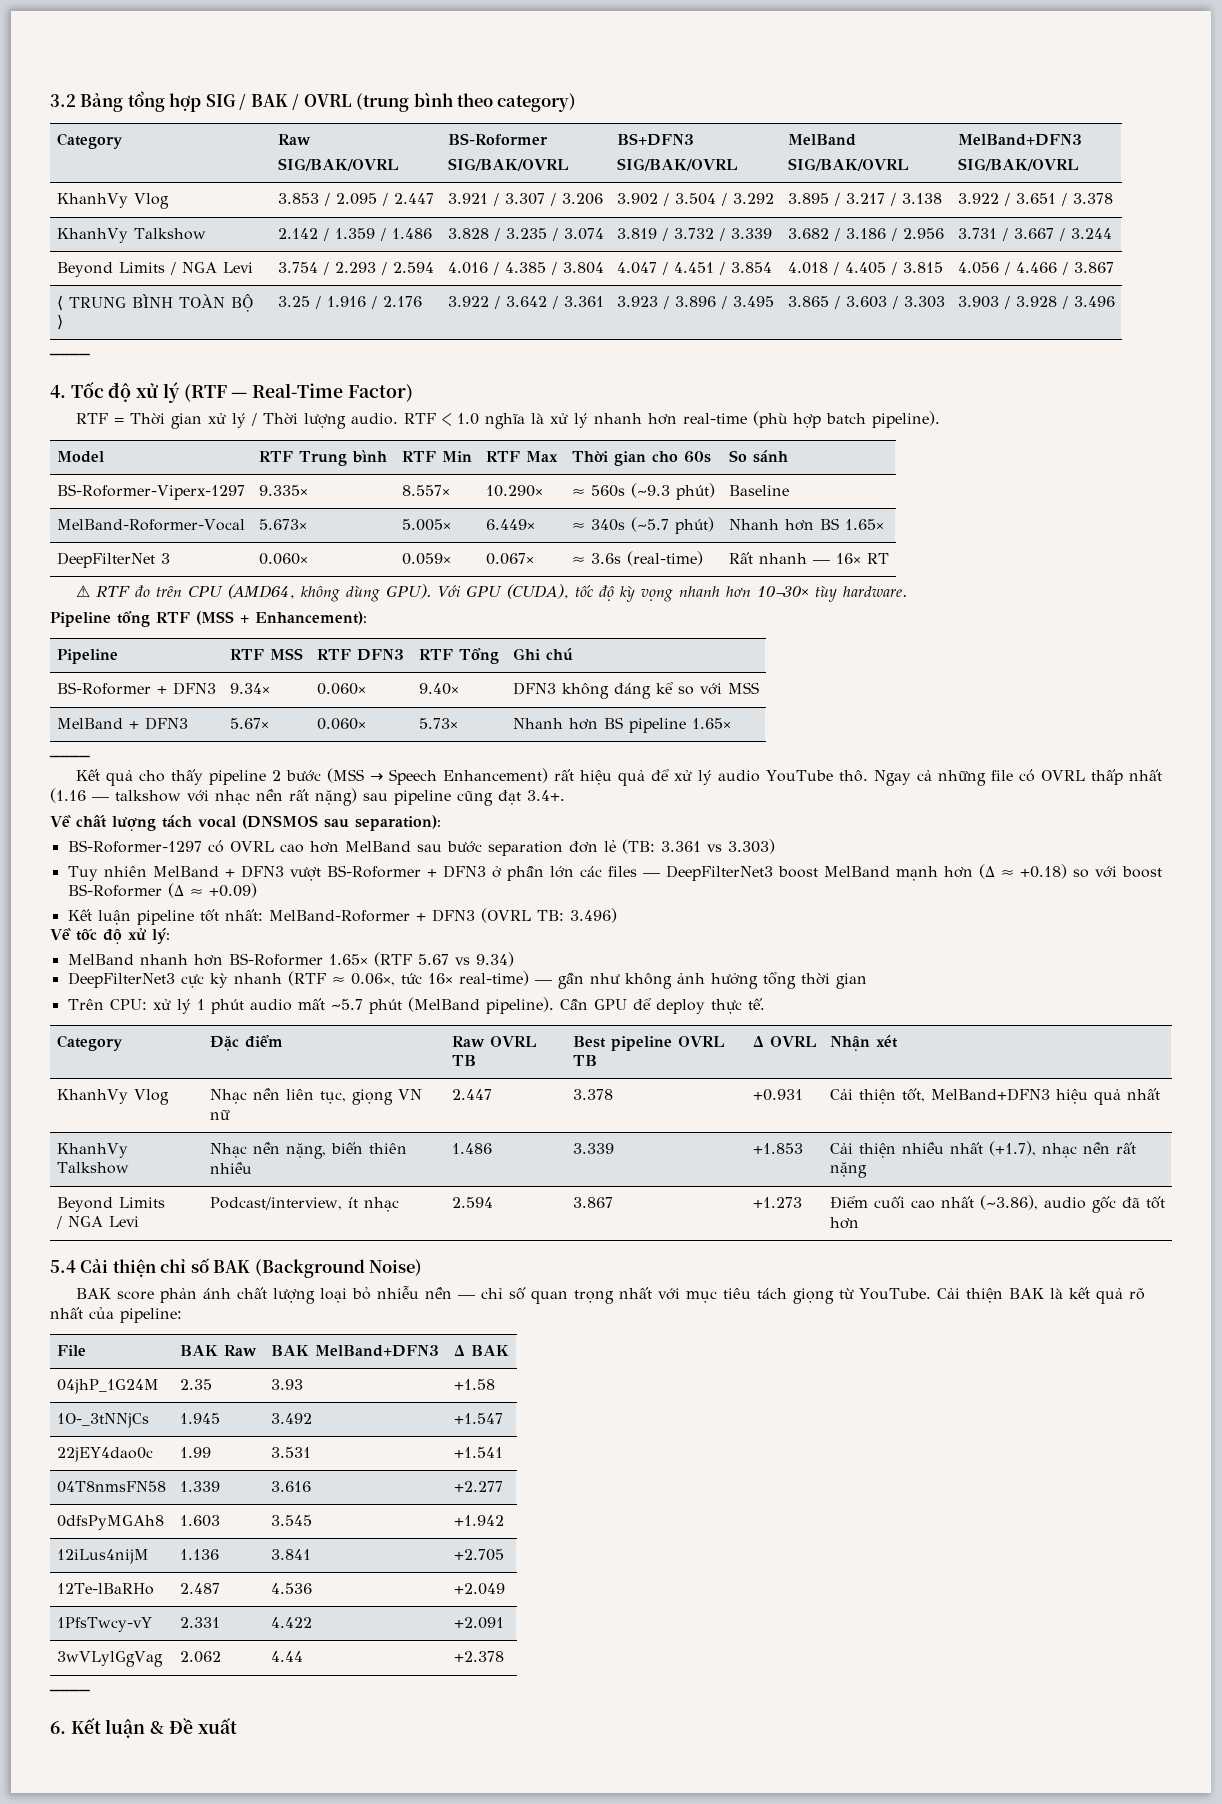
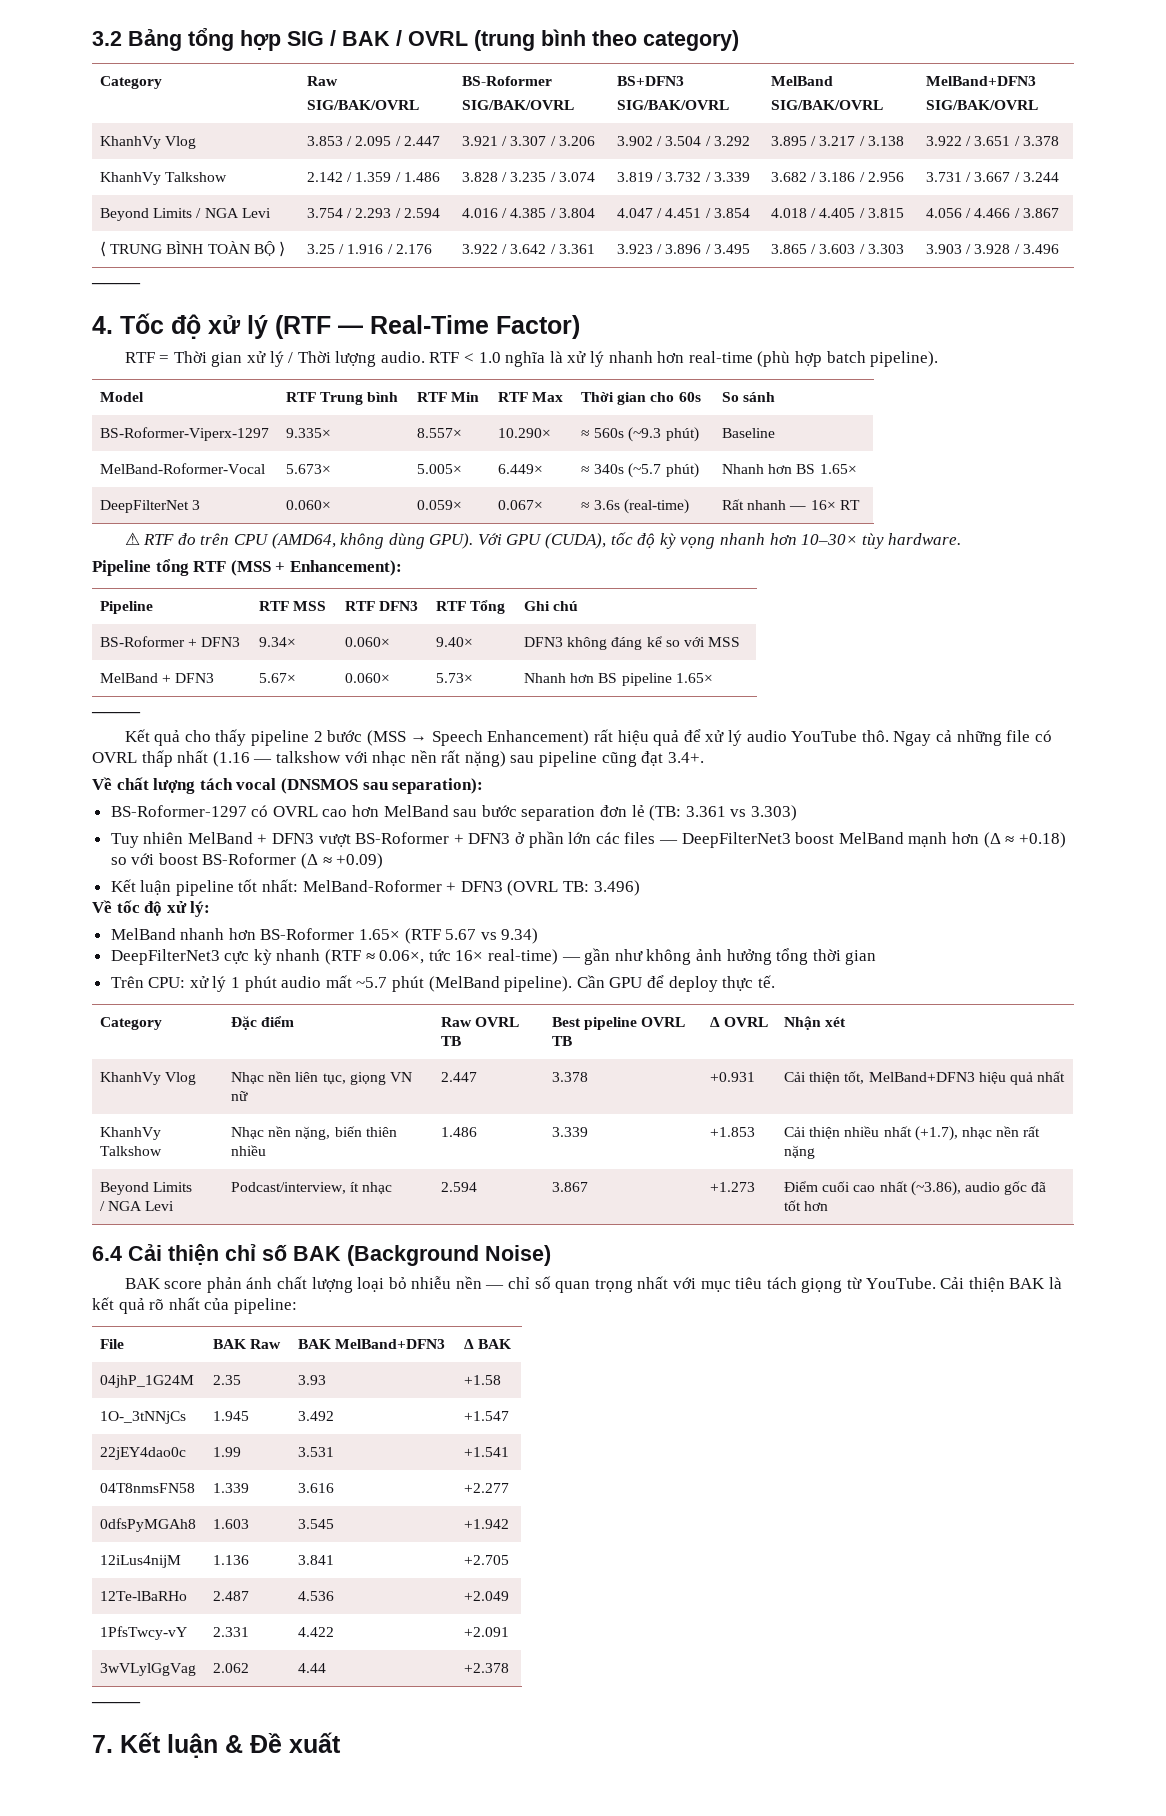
- 5.4 Cải thiện chỉ số BAK (Background Noise)
+ 6.4 Cải thiện chỉ số BAK (Background Noise)
- 6. Kết luận & Đề xuất
+ 7. Kết luận & Đề xuất

